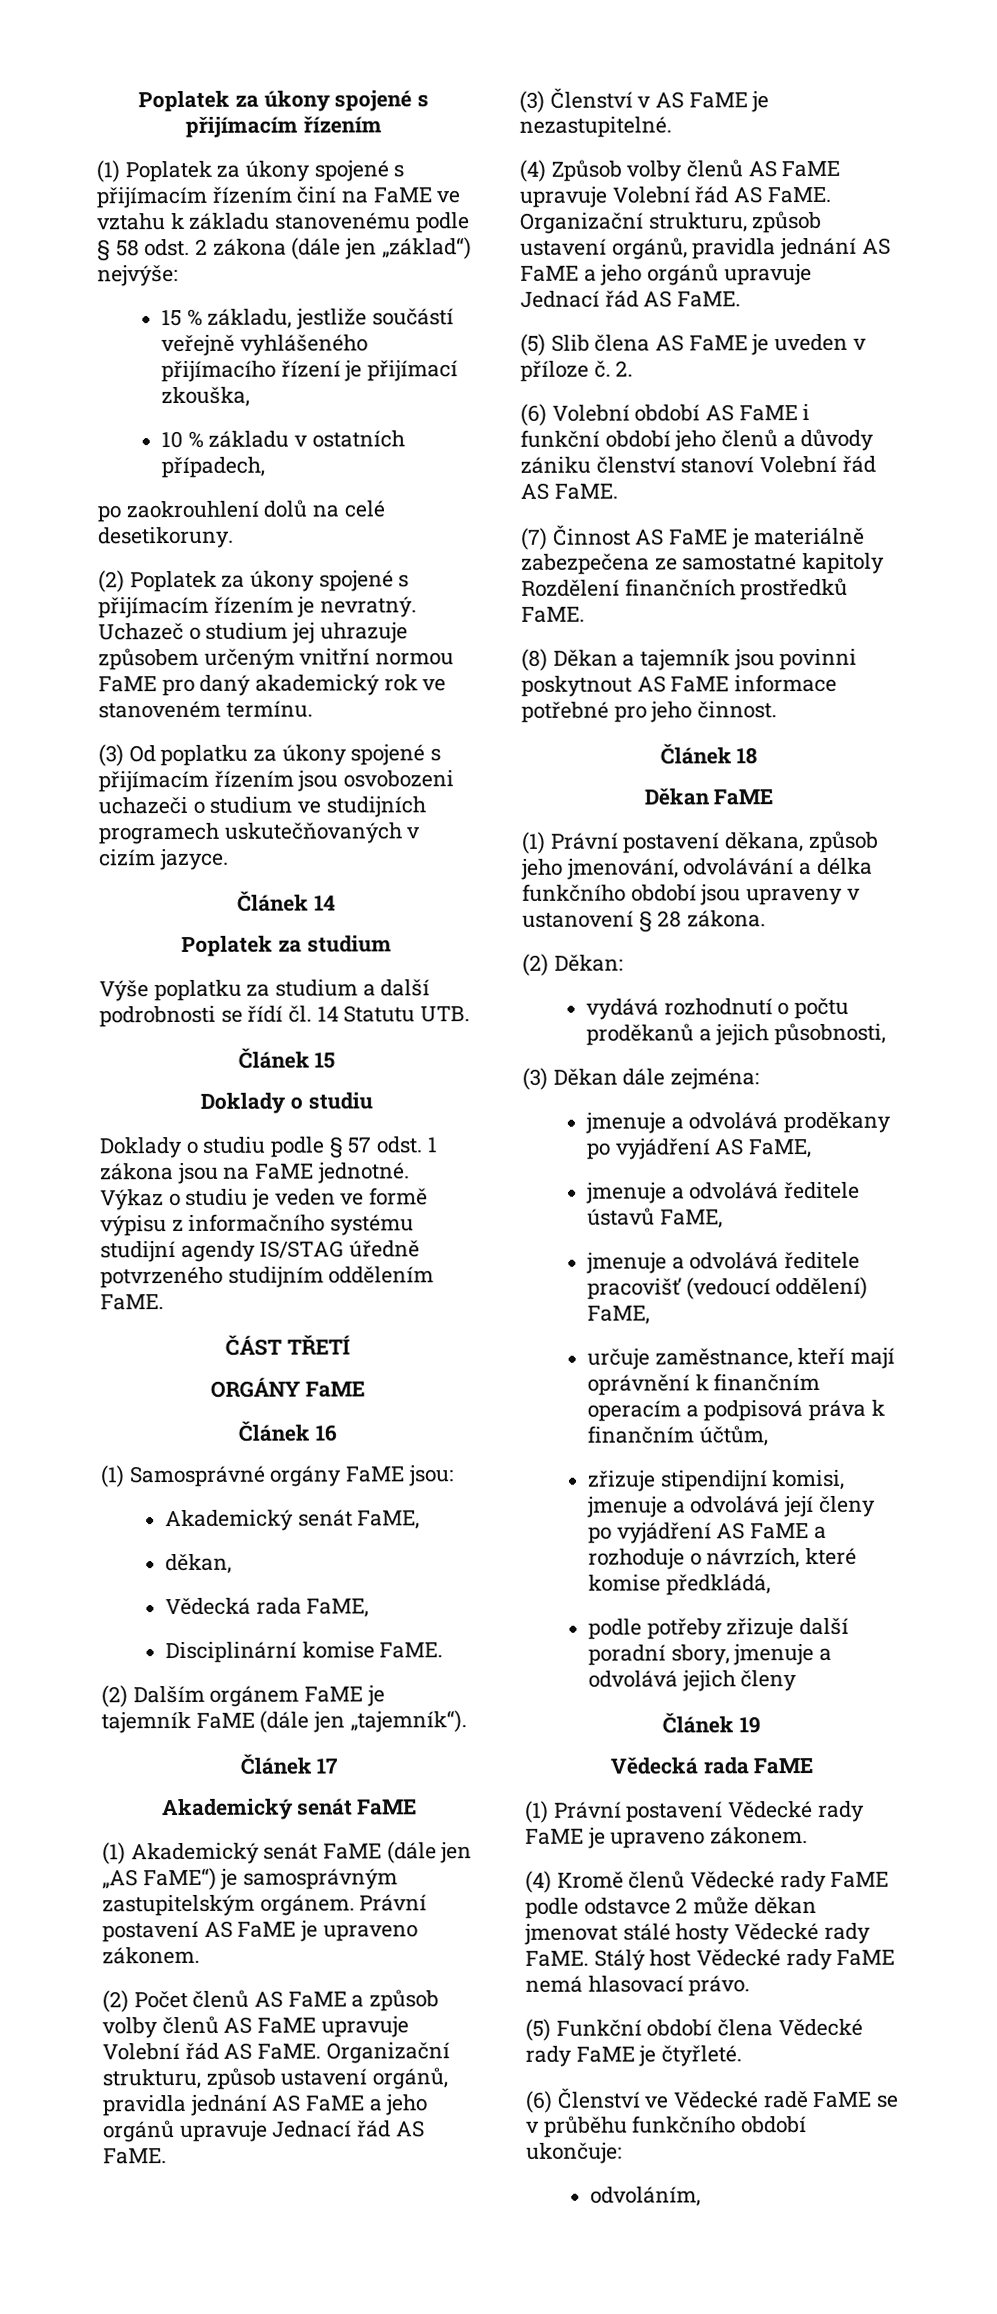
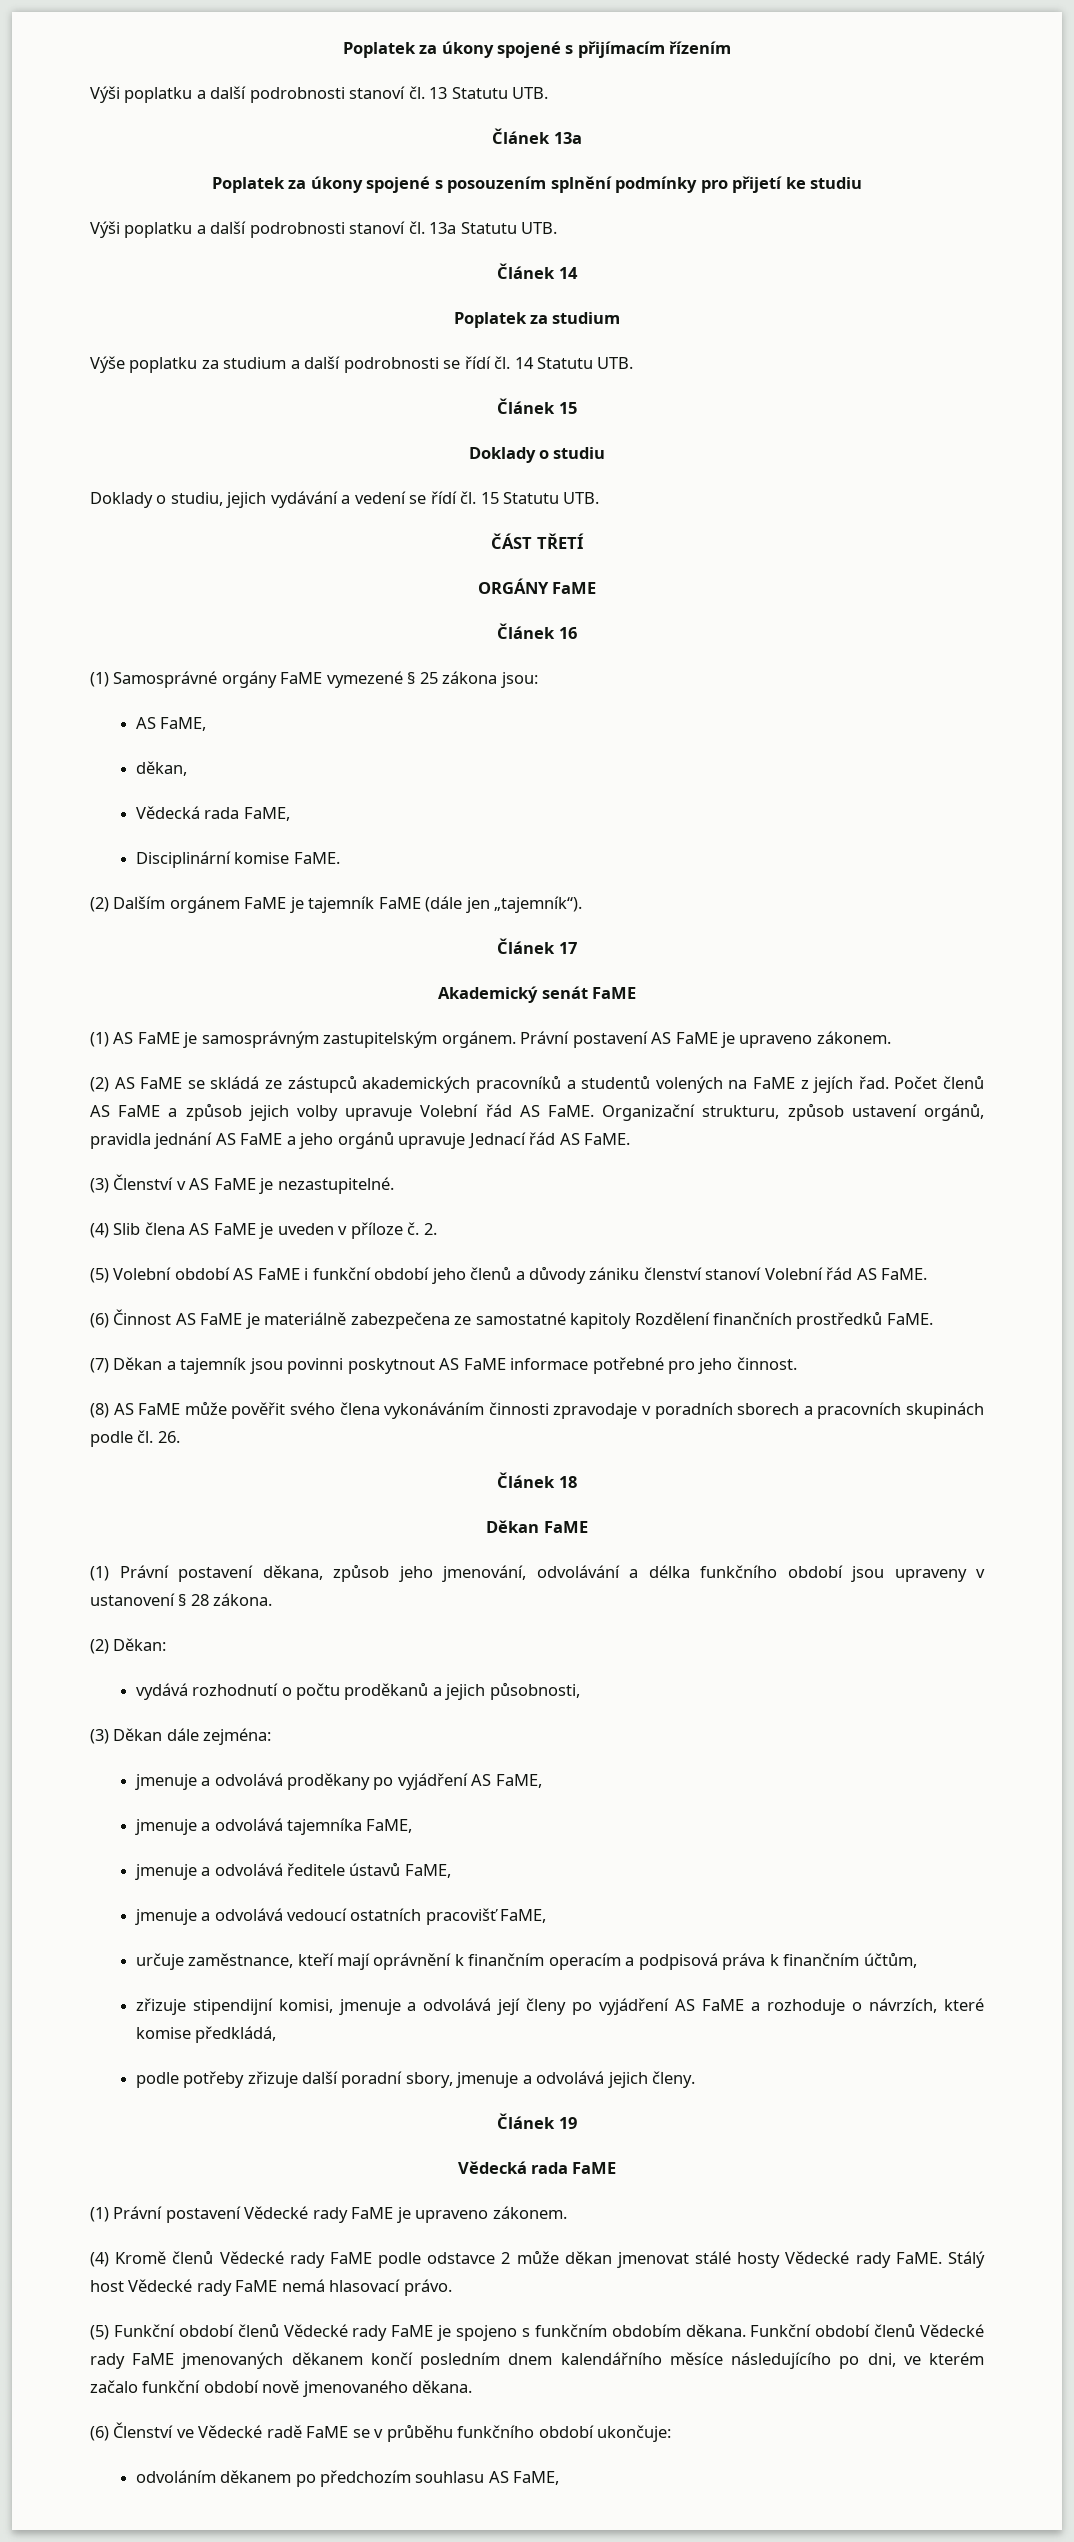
- (1) Poplatek za úkony spojené s přijímacím řízením činí na FaME ve vztahu k základu stanovenému podle § 58 odst. 2 zákona (dále jen „základ“) nejvýše:
- 15 % základu, jestliže součástí veřejně vyhlášeného přijímacího řízení je přijímací zkouška,
- 10 % základu v ostatních případech,
- po zaokrouhlení dolů na celé desetikoruny.
- (2) Poplatek za úkony spojené s přijímacím řízením je nevratný. Uchazeč o studium jej uhrazuje způsobem určeným vnitřní normou FaME pro daný akademický rok ve stanoveném termínu.
- (3) Od poplatku za úkony spojené s přijímacím řízením jsou osvobozeni uchazeči o studium ve studijních programech uskutečňovaných v cizím jazyce.
+ Výši poplatku a další podrobnosti stanoví čl. 13 Statutu UTB.
+ Článek 13a
+ Poplatek za úkony spojené s posouzením splnění podmínky pro přijetí ke studiu
+ Výši poplatku a další podrobnosti stanoví čl. 13a Statutu UTB.
- Doklady o studiu podle § 57 odst. 1 zákona jsou na FaME jednotné. Výkaz o studiu je veden ve formě výpisu z informačního systému studijní agendy IS/STAG úředně potvrzeného studijním oddělením FaME.
+ Doklady o studiu, jejich vydávání a vedení se řídí čl. 15 Statutu UTB.
- (1) Samosprávné orgány FaME jsou:
- Akademický senát FaME,
+ (1) Samosprávné orgány FaME vymezené § 25 zákona jsou:
+ AS FaME,
- (1) Akademický senát FaME (dále jen „AS FaME“) je samosprávným zastupitelským orgánem.
+ (1) AS FaME je samosprávným zastupitelským orgánem.
- (2) Počet členů AS FaME a způsob volby členů AS FaME upravuje Volební řád AS FaME.
+ (2) AS FaME se skládá ze zástupců akademických pracovníků a studentů volených na FaME z jejích řad. Počet členů AS FaME a způsob jejich volby upravuje Volební řád AS FaME.
- (4) Způsob volby členů AS FaME upravuje Volební řád AS FaME. Organizační strukturu, způsob ustavení orgánů, pravidla jednání AS FaME a jeho orgánů upravuje Jednací řád AS FaME.
- (5) Slib člena AS FaME je uveden v příloze č.
+ (4) Slib člena AS FaME je uveden v příloze č.
- (6) Volební období AS FaME i funkční období jeho členů a důvody zániku členství stanoví Volební řád AS FaME.
+ (5) Volební období AS FaME i funkční období jeho členů a důvody zániku členství stanoví Volební řád AS FaME.
- (7) Činnost AS FaME je materiálně zabezpečena ze samostatné kapitoly Rozdělení finančních prostředků FaME.
+ (6) Činnost AS FaME je materiálně zabezpečena ze samostatné kapitoly Rozdělení finančních prostředků FaME.
- (8) Děkan a tajemník jsou povinni poskytnout AS FaME informace potřebné pro jeho činnost.
+ (7) Děkan a tajemník jsou povinni poskytnout AS FaME informace potřebné pro jeho činnost.
+ (8) AS FaME může pověřit svého člena vykonáváním činnosti zpravodaje v poradních sborech a pracovních skupinách podle čl. 26.
+ jmenuje a odvolává tajemníka FaME,
- jmenuje a odvolává ředitele pracovišť (vedoucí oddělení) FaME,
+ jmenuje a odvolává vedoucí ostatních pracovišť FaME,
- podle potřeby zřizuje další poradní sbory, jmenuje a odvolává jejich členy
+ podle potřeby zřizuje další poradní sbory, jmenuje a odvolává jejich členy.
- (5) Funkční období člena Vědecké rady FaME je čtyřleté.
+ (5) Funkční období členů Vědecké rady FaME je spojeno s funkčním obdobím děkana. Funkční období členů Vědecké rady FaME jmenovaných děkanem končí posledním dnem kalendářního měsíce následujícího po dni, ve kterém začalo funkční období nově jmenovaného děkana.
- odvoláním,
+ odvoláním děkanem po předchozím souhlasu AS FaME,

